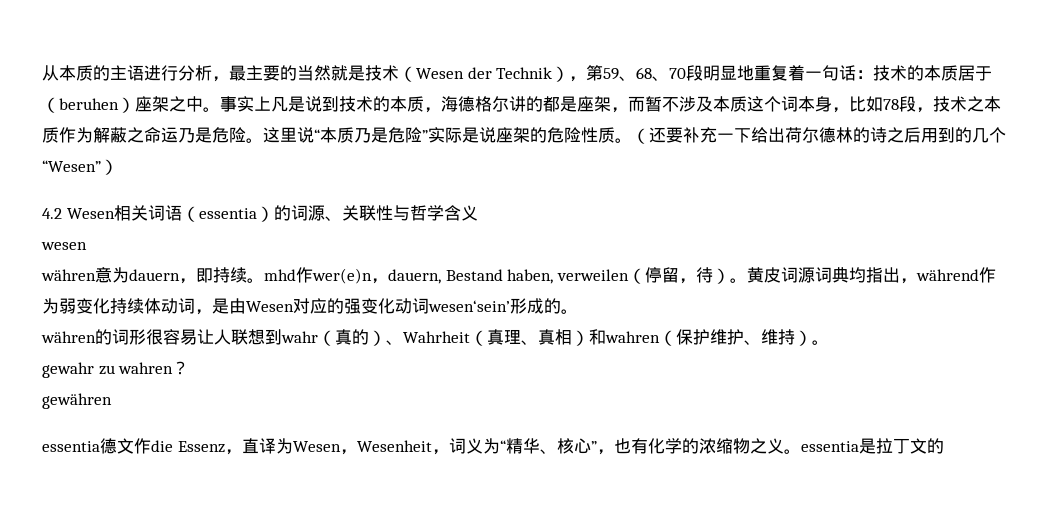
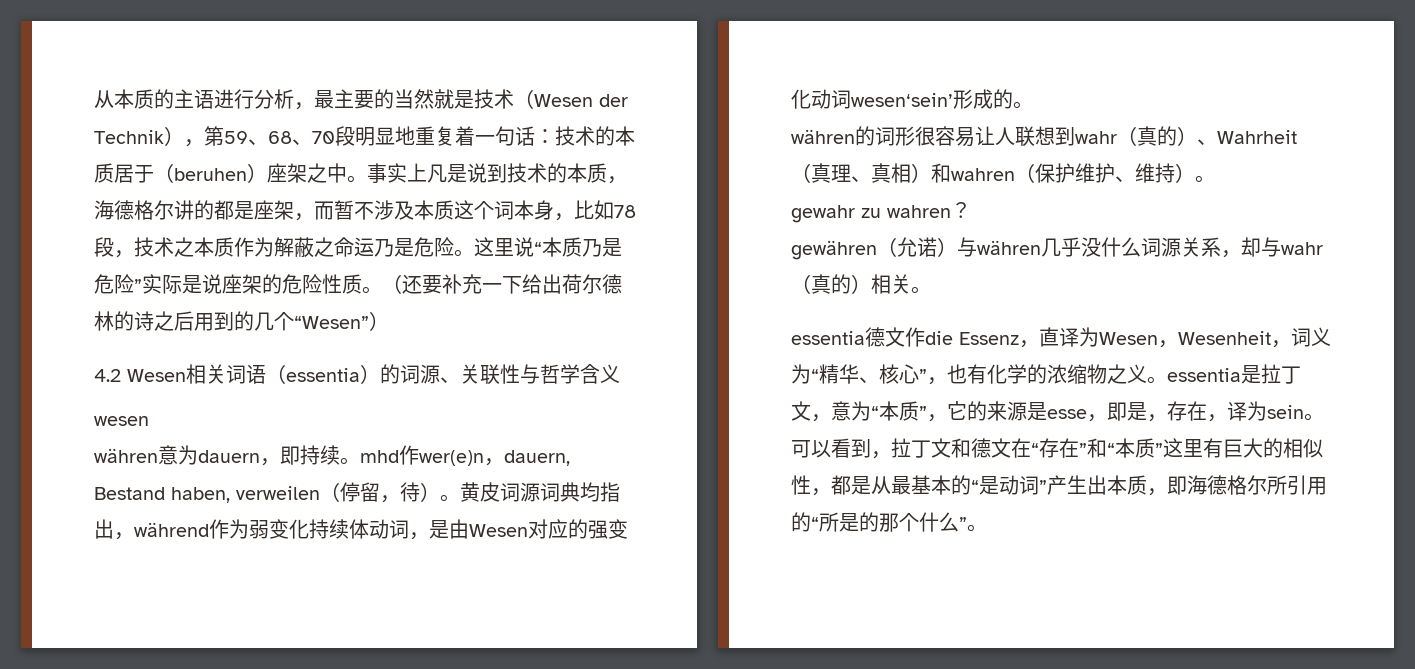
- gewähren
+ gewähren（允诺）与währen几乎没什么词源关系，却与wahr（真的）相关。
- essentia德文作die Essenz，直译为Wesen，Wesenheit，词义为“精华、核心”，也有化学的浓缩物之义。essentia是拉丁文的
+ essentia德文作die Essenz，直译为Wesen，Wesenheit，词义为“精华、核心”，也有化学的浓缩物之义。essentia是拉丁文，意为“本质”，它的来源是esse，即是，存在，译为sein。可以看到，拉丁文和德文在“存在”和“本质”这里有巨大的相似性，都是从最基本的“是动词”产生出本质，即海德格尔所引用的“所是的那个什么”。

